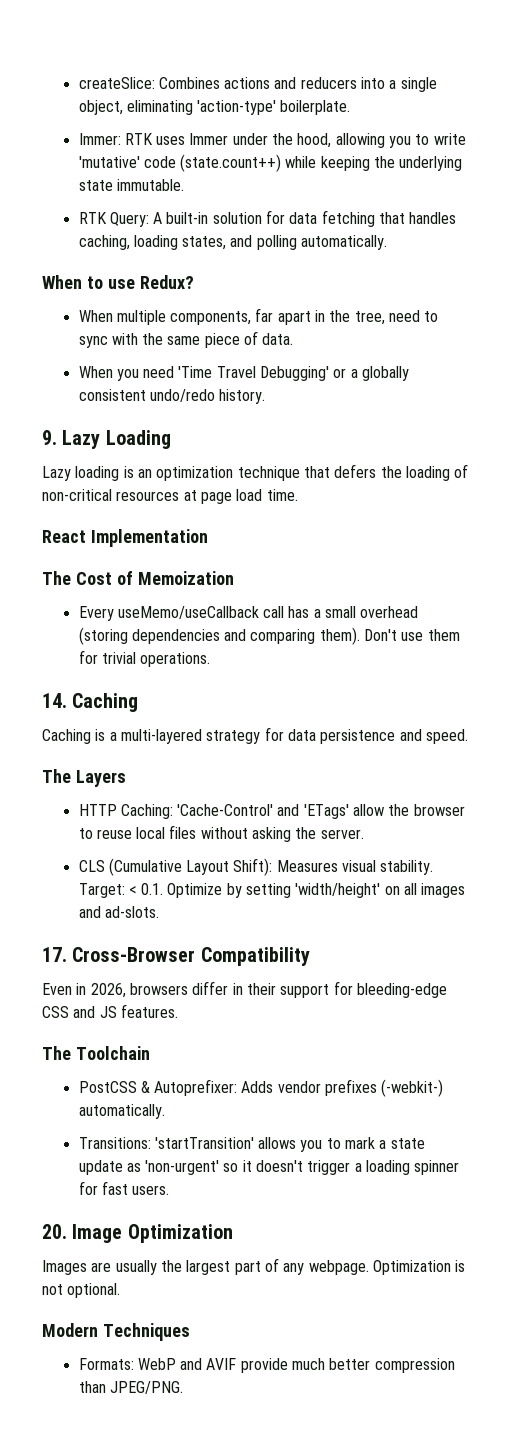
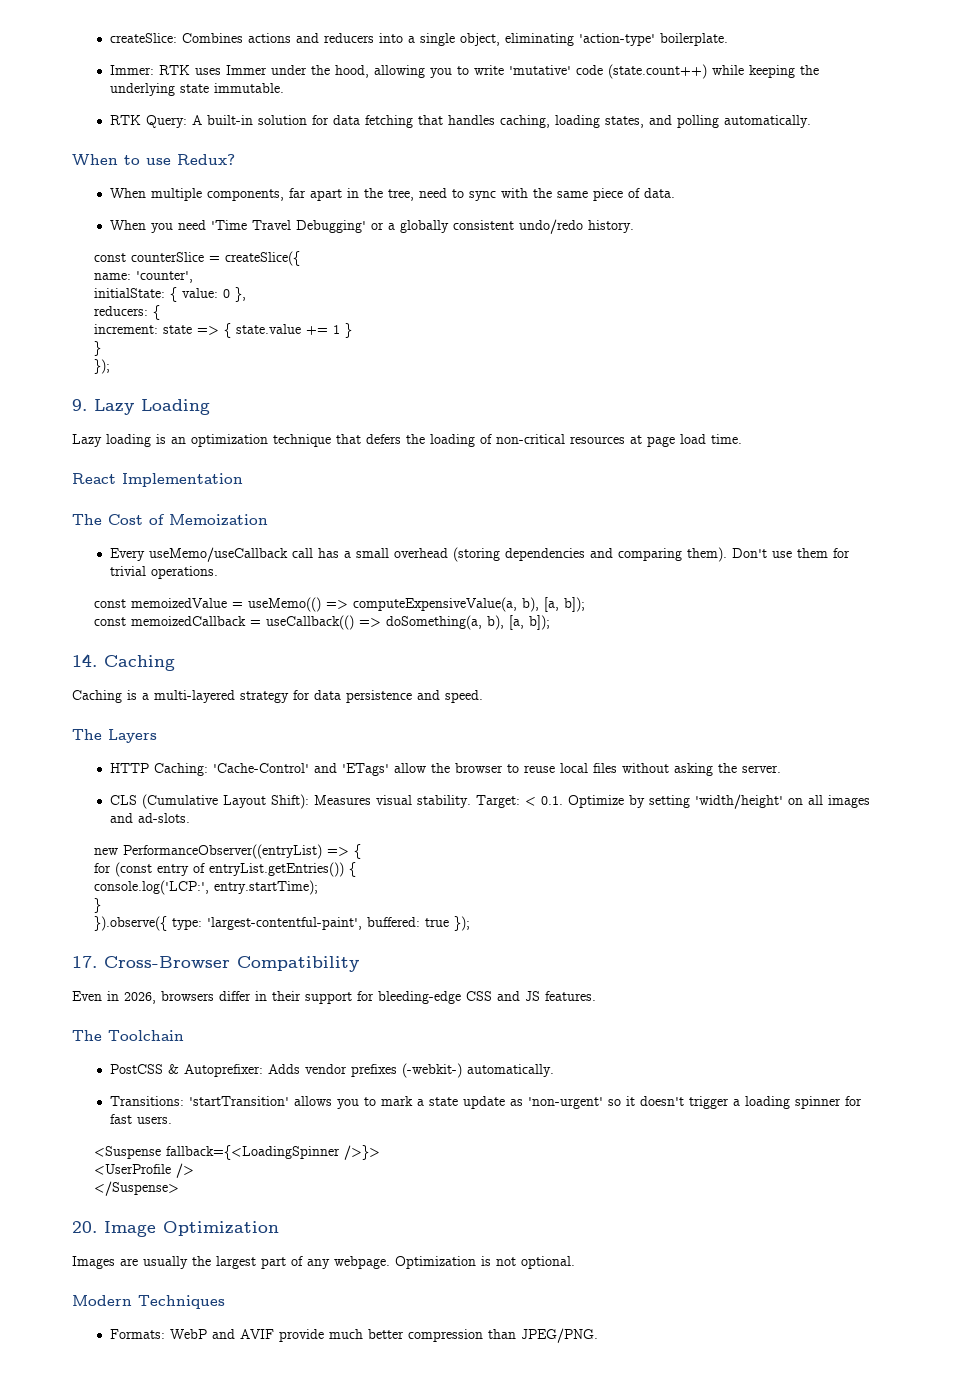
+ const counterSlice = createSlice({
+ name: 'counter',
+ initialState: { value: 0 },
+ reducers: {
+ increment: state => { state.value += 1 }
+ }
+ });
+ const memoizedValue = useMemo(() => computeExpensiveValue(a, b), [a, b]);
+ const memoizedCallback = useCallback(() => doSomething(a, b), [a, b]);
+ new PerformanceObserver((entryList) => {
+ for (const entry of entryList.getEntries()) {
+ console.log('LCP:', entry.startTime);
+ }
+ }).observe({ type: 'largest-contentful-paint', buffered: true });
+ <Suspense fallback={<LoadingSpinner />}>
+ <UserProfile />
+ </Suspense>

